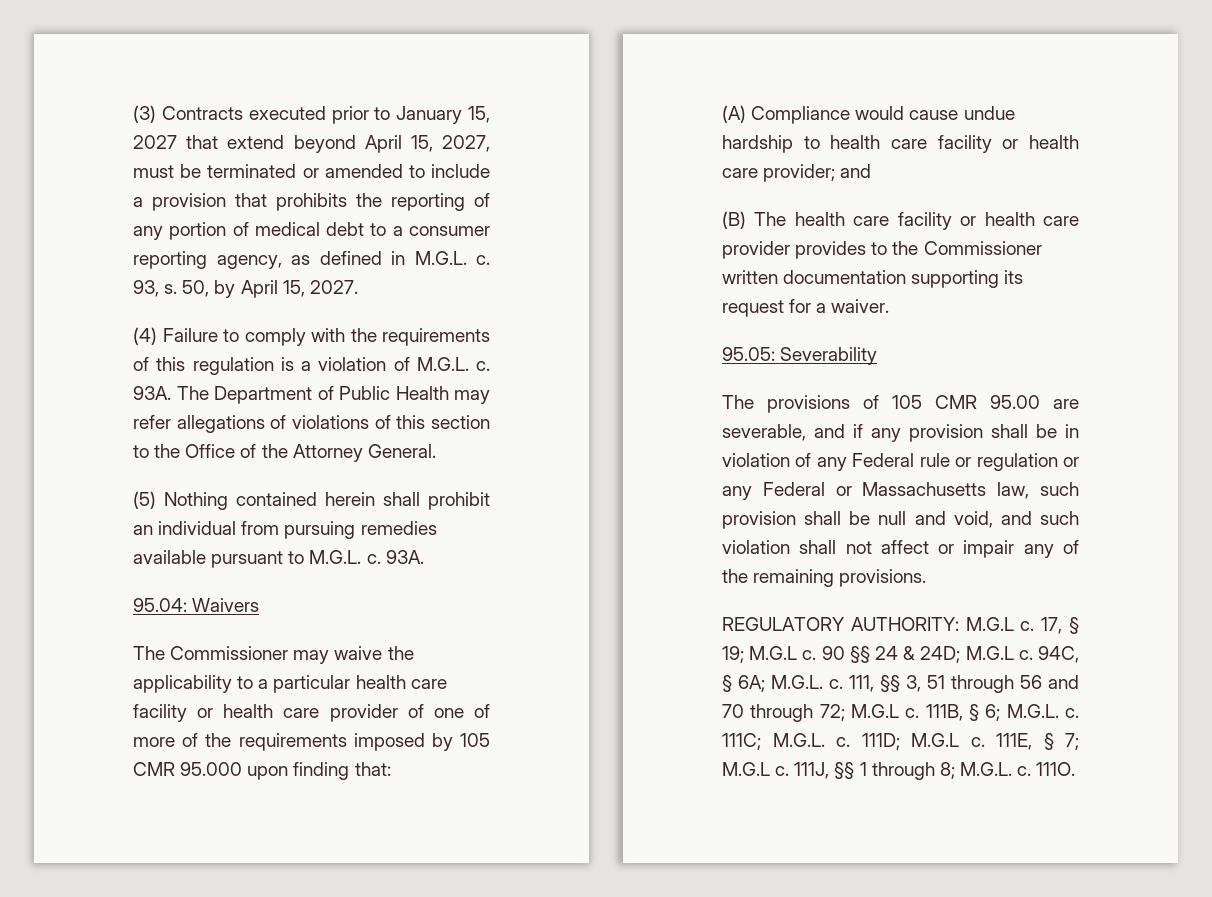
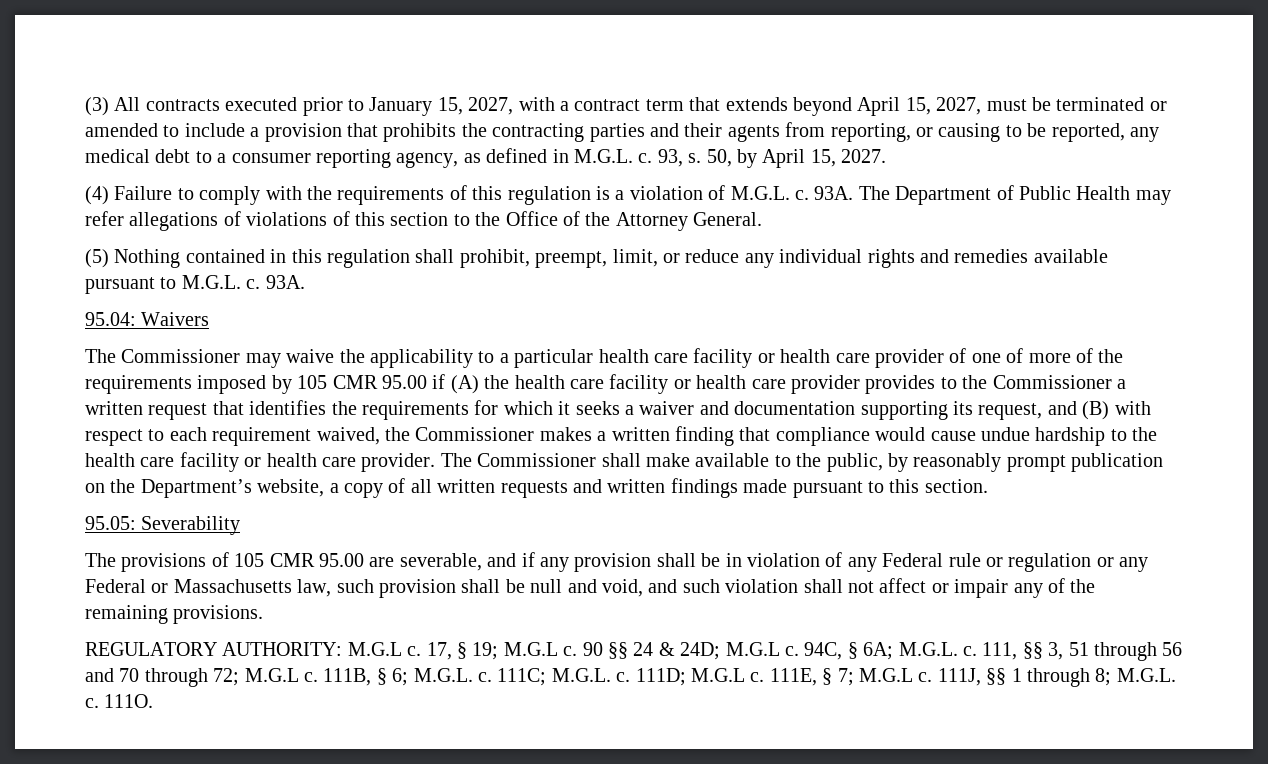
- (3) Contracts executed prior to January 15, 2027 that extend beyond April 15, 2027, must be terminated or amended to include a provision that prohibits the reporting of any portion of medical debt to a consumer reporting agency, as defined in M.G.L. c.
+ (3) All contracts executed prior to January 15, 2027, with a contract term that extends beyond April 15, 2027, must be terminated or amended to include a provision that prohibits the contracting parties and their agents from reporting, or causing to be reported, any medical debt to a consumer reporting agency, as defined in M.G.L. c.
- (5) Nothing contained herein shall prohibit an individual from pursuing remedies available pursuant to M.G.L. c.
+ (5) Nothing contained in this regulation shall prohibit, preempt, limit, or reduce any individual rights and remedies available pursuant to M.G.L. c.
- The Commissioner may waive the applicability to a particular health care facility or health care provider of one of more of the requirements imposed by 105 CMR 95.000 upon finding that:
- (A) Compliance would cause undue hardship to health care facility or health care provider; and
- (B) The health care facility or health care provider provides to the Commissioner written documentation supporting its request for a waiver.
+ The Commissioner may waive the applicability to a particular health care facility or health care provider of one of more of the requirements imposed by 105 CMR 95.00 if (A) the health care facility or health care provider provides to the Commissioner a written request that identifies the requirements for which it seeks a waiver and documentation supporting its request, and (B) with respect to each requirement waived, the Commissioner makes a written finding that compliance would cause undue hardship to the health care facility or health care provider. The Commissioner shall make available to the public, by reasonably prompt publication on the Department’s website, a copy of all written requests and written findings made pursuant to this section.

